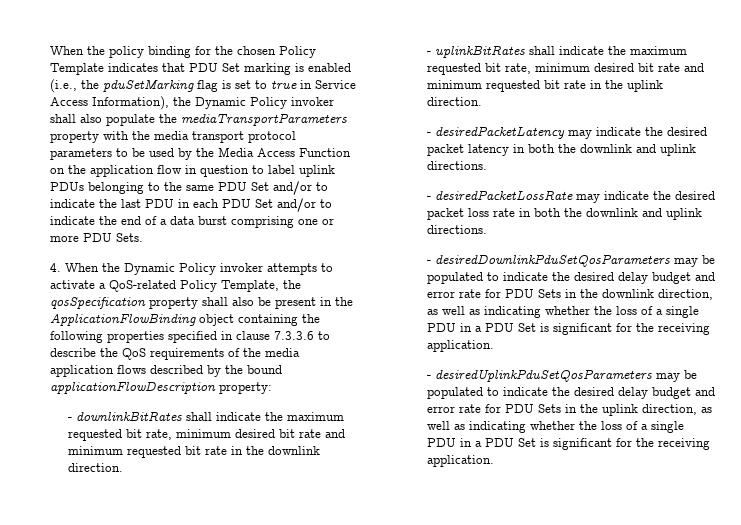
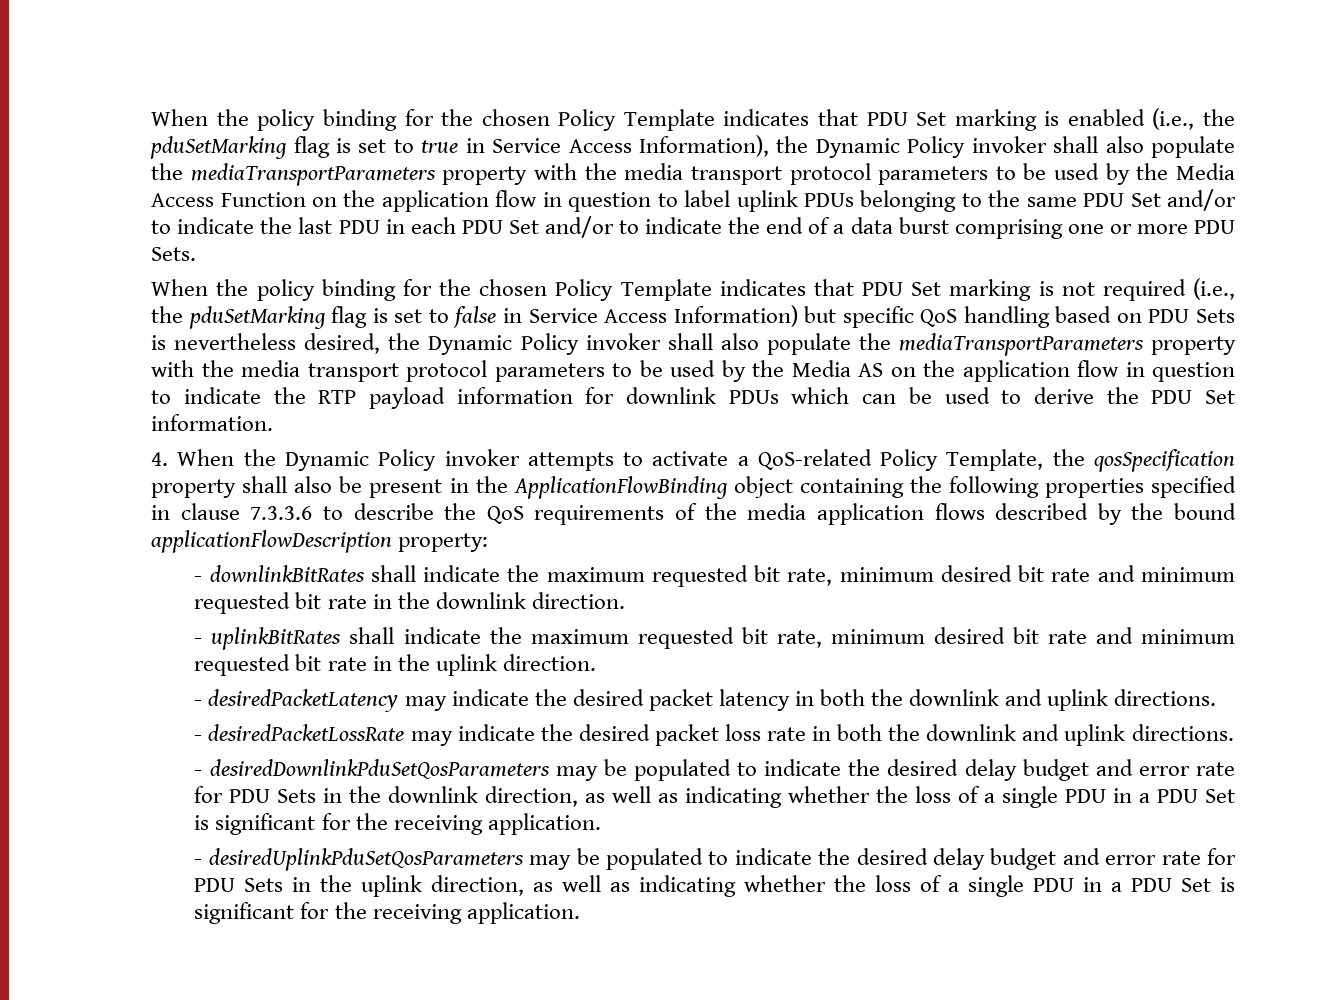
+ When the policy binding for the chosen Policy Template indicates that PDU Set marking is not required (i.e., the pduSetMarking flag is set to false in Service Access Information) but specific QoS handling based on PDU Sets is nevertheless desired, the Dynamic Policy invoker shall also populate the mediaTransportParameters property with the media transport protocol parameters to be used by the Media AS on the application flow in question to indicate the RTP payload information for downlink PDUs which can be used to derive the PDU Set information.

